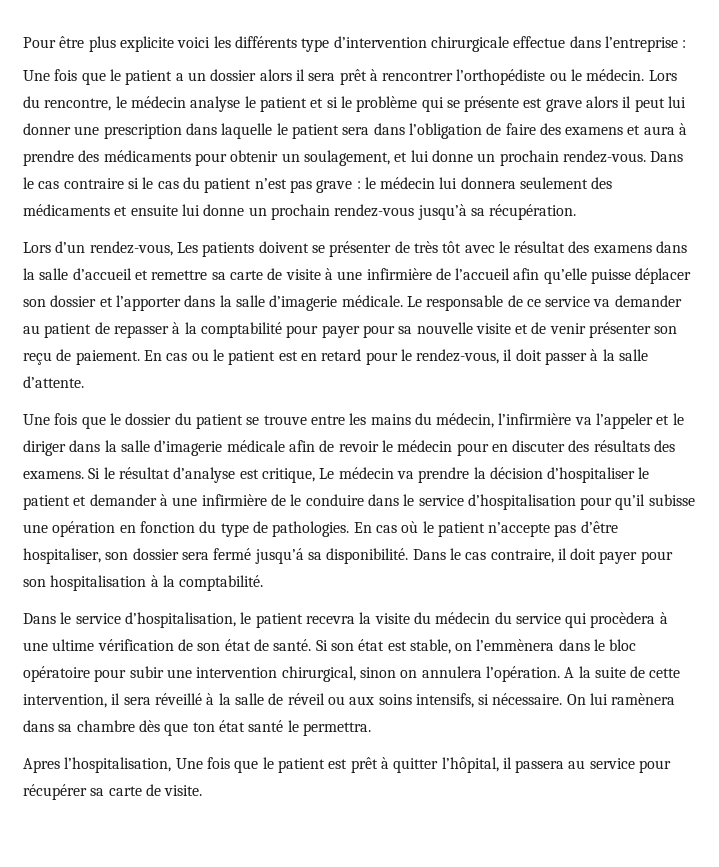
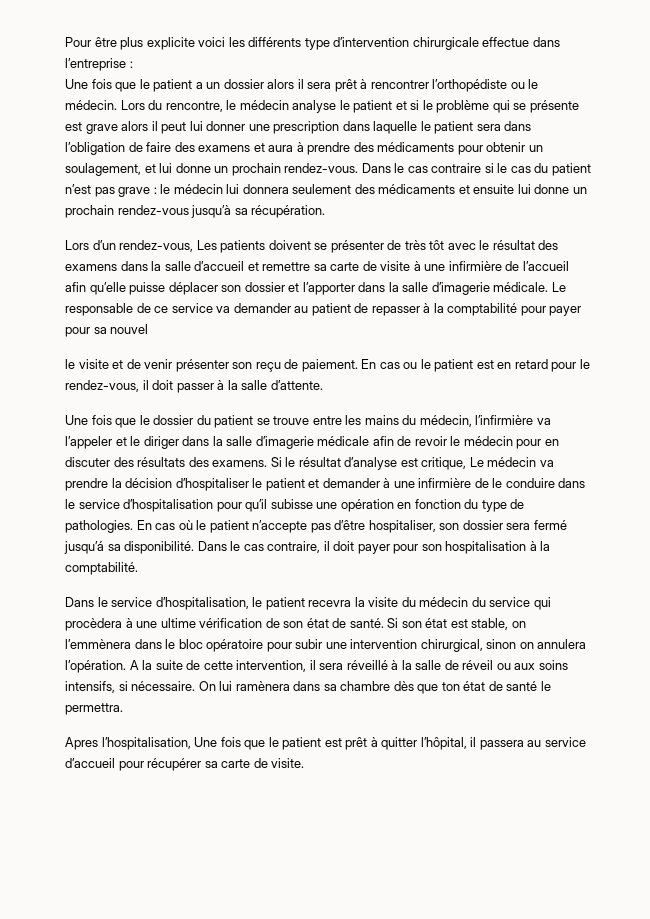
- Le responsable de ce service va demander au patient de repasser à la comptabilité pour payer pour sa nouvelle visite et de venir présenter son reçu de paiement.
+ Le responsable de ce service va demander au patient de repasser à la comptabilité pour payer pour sa nouvel
+ le visite et de venir présenter son reçu de paiement.
- On lui ramènera dans sa chambre dès que ton état santé le permettra.
+ On lui ramènera dans sa chambre dès que ton état de santé le permettra.
- Apres l’hospitalisation, Une fois que le patient est prêt à quitter l’hôpital, il passera au service pour récupérer sa carte de visite.
+ Apres l’hospitalisation, Une fois que le patient est prêt à quitter l’hôpital, il passera au service d’accueil pour récupérer sa carte de visite.

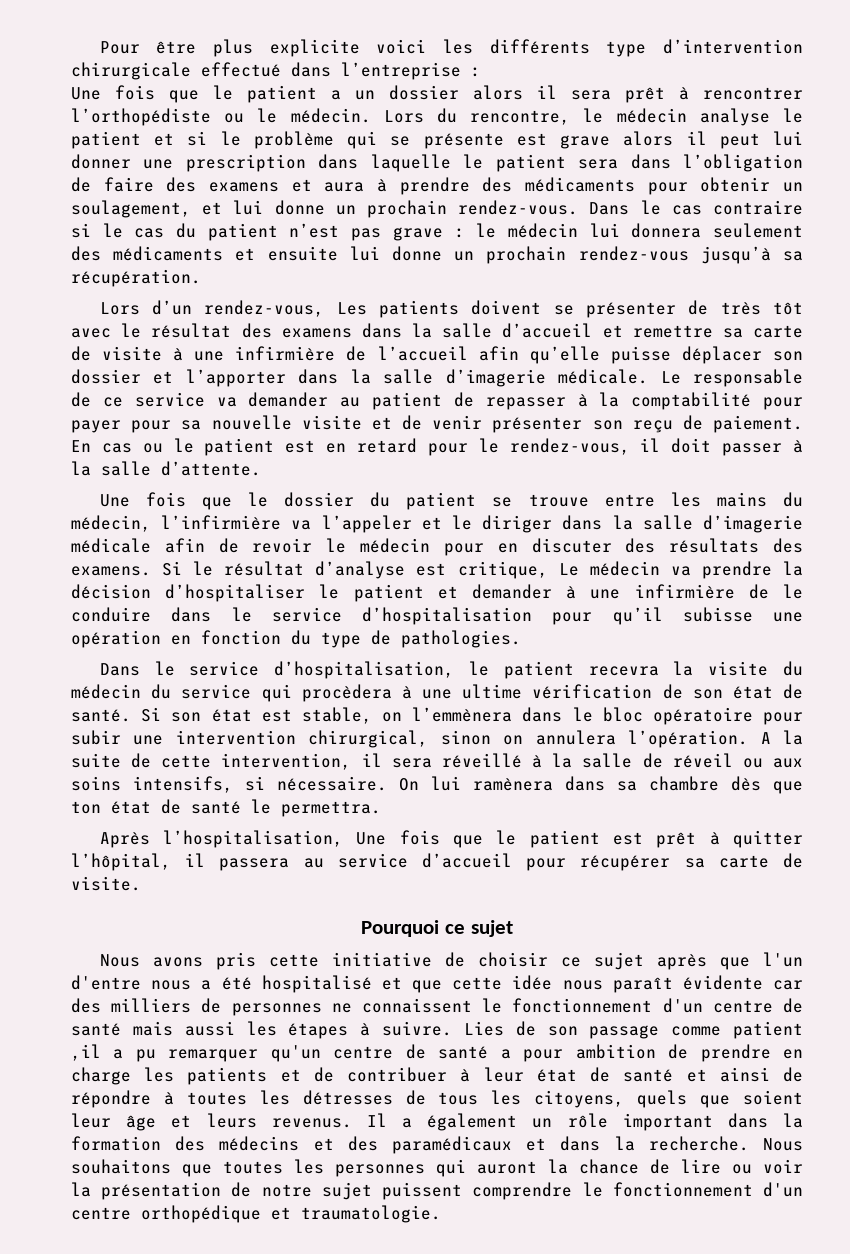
- Pour être plus explicite voici les différents type d’intervention chirurgicale effectue dans l’entreprise :
+ Pour être plus explicite voici les différents type d’intervention chirurgicale effectué dans l’entreprise :
- Le responsable de ce service va demander au patient de repasser à la comptabilité pour payer pour sa nouvel
- le visite et de venir présenter son reçu de paiement.
+ Le responsable de ce service va demander au patient de repasser à la comptabilité pour payer pour sa nouvelle visite et de venir présenter son reçu de paiement.
- En cas où le patient n’accepte pas d’être hospitaliser, son dossier sera fermé jusqu’á sa disponibilité. Dans le cas contraire, il doit payer pour son hospitalisation à la comptabilité.
- Apres l’hospitalisation, Une fois que le patient est prêt à quitter l’hôpital, il passera au service d’accueil pour récupérer sa carte de visite.
+ Après l’hospitalisation, Une fois que le patient est prêt à quitter l’hôpital, il passera au service d’accueil pour récupérer sa carte de visite.
+ Pourquoi ce sujet
+ Nous avons pris cette initiative de choisir ce sujet après que l'un d'entre nous a été hospitalisé et que cette idée nous paraît évidente car des milliers de personnes ne connaissent le fonctionnement d'un centre de santé mais aussi les étapes à suivre. Lies de son passage comme patient ,il a pu remarquer qu'un centre de santé a pour ambition de prendre en charge les patients et de contribuer à leur état de santé et ainsi de répondre à toutes les détresses de tous les citoyens, quels que soient leur âge et leurs revenus. Il a également un rôle important dans la formation des médecins et des paramédicaux et dans la recherche. Nous souhaitons que toutes les personnes qui auront la chance de lire ou voir la présentation de notre sujet puissent comprendre le fonctionnement d'un centre orthopédique et traumatologie.

